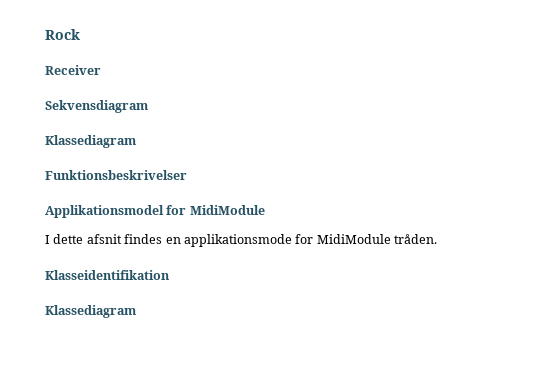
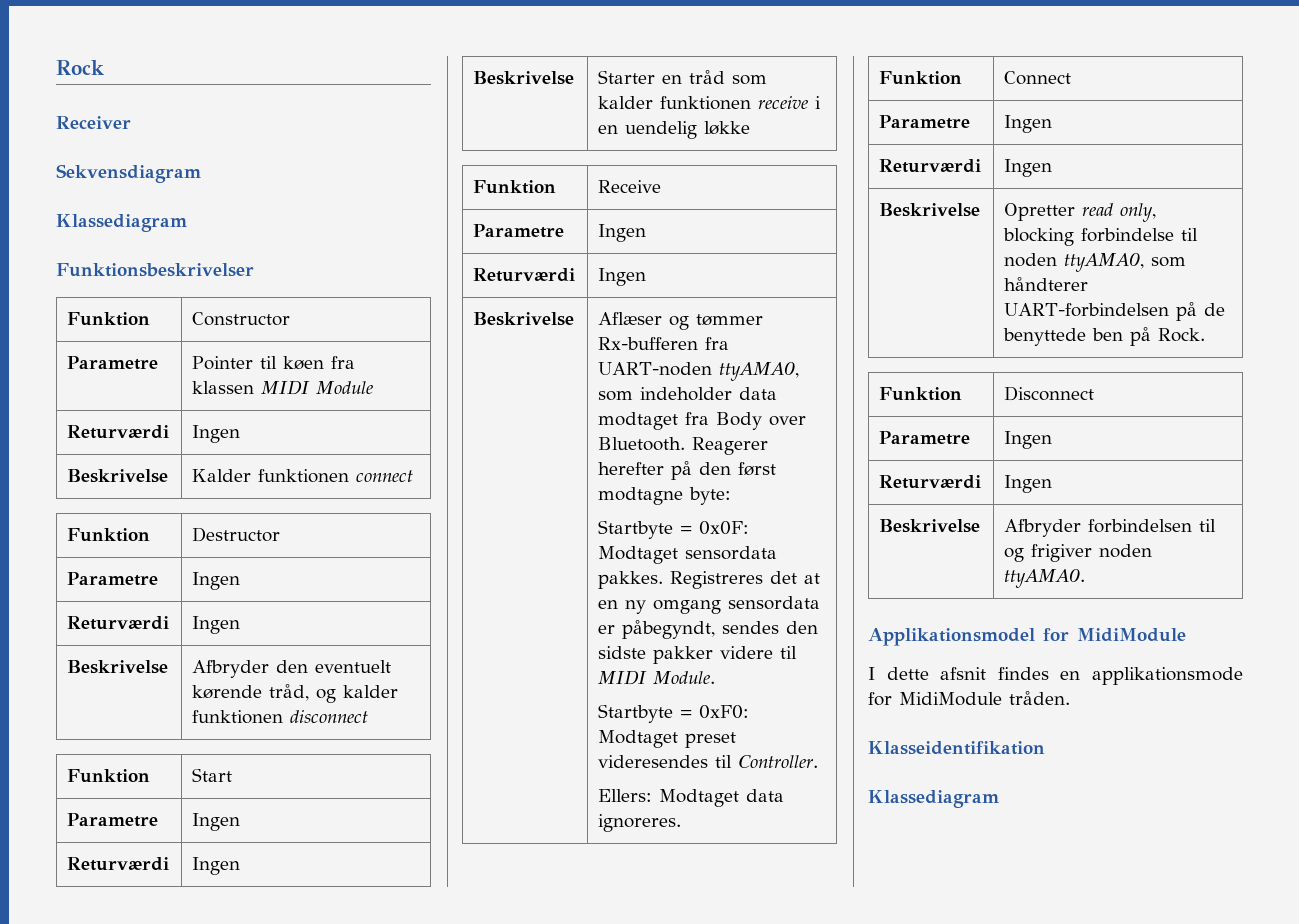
+ Funktion | Constructor
+ Parametre | Pointer til køen fra klassen MIDI Module
+ Returværdi | Ingen
+ Beskrivelse | Kalder funktionen connect
+ Funktion | Destructor
+ Parametre | Ingen
+ Returværdi | Ingen
+ Beskrivelse | Afbryder den eventuelt kørende tråd, og kalder funktionen disconnect
+ Funktion | Start
+ Parametre | Ingen
+ Returværdi | Ingen
+ Beskrivelse | Starter en tråd som kalder funktionen receive i en uendelig løkke
+ Funktion | Receive
+ Parametre | Ingen
+ Returværdi | Ingen
+ Beskrivelse | Aflæser og tømmer Rx-bufferen fra UART-noden ttyAMA0, som indeholder data modtaget fra Body over Bluetooth. Reagerer herefter på den først modtagne byte:
+ Startbyte = 0x0F: Modtaget sensordata pakkes. Registreres det at en ny omgang sensordata er påbegyndt, sendes den sidste pakker videre til MIDI Module.
+ Startbyte = 0xF0: Modtaget preset videresendes til Controller.
+ Ellers: Modtaget data ignoreres.
+ Funktion | Connect
+ Parametre | Ingen
+ Returværdi | Ingen
+ Beskrivelse | Opretter read only, blocking forbindelse til noden ttyAMA0, som håndterer UART-forbindelsen på de benyttede ben på Rock.
+ Funktion | Disconnect
+ Parametre | Ingen
+ Returværdi | Ingen
+ Beskrivelse | Afbryder forbindelsen til og frigiver noden ttyAMA0.

